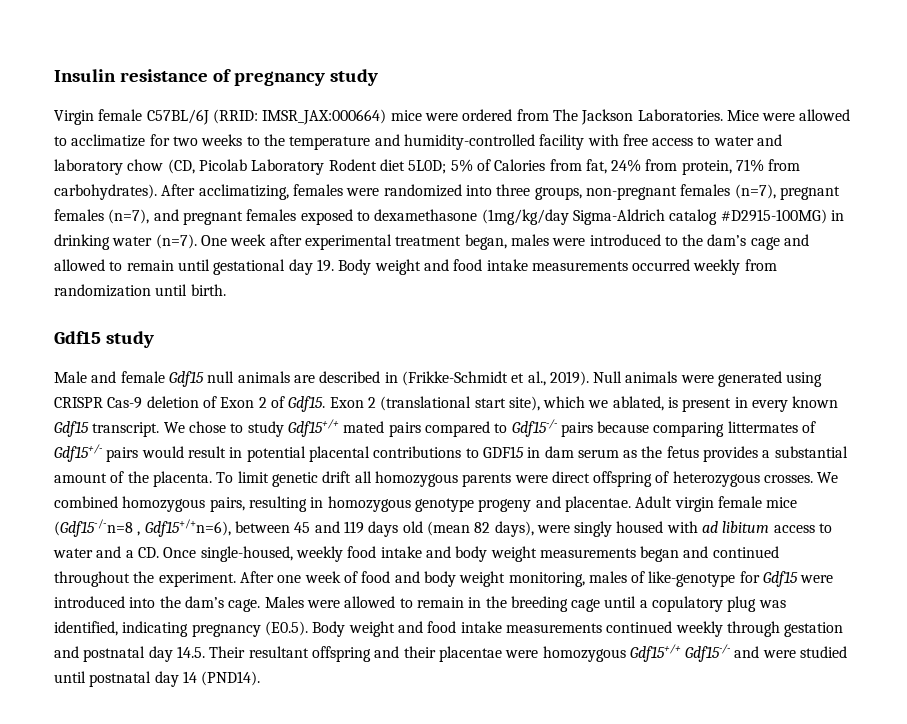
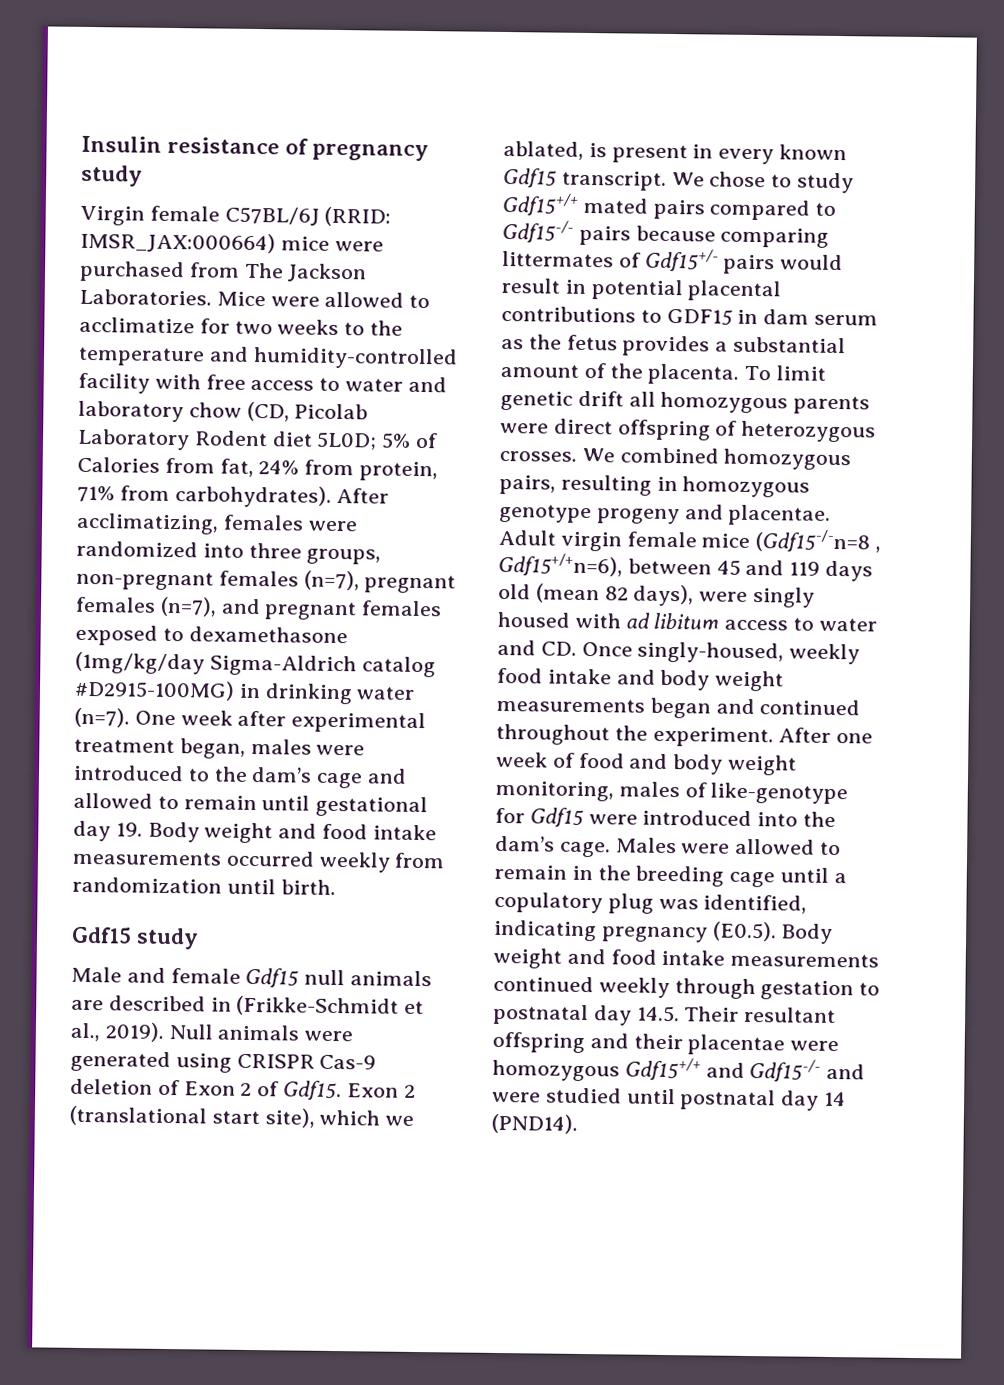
- Virgin female C57BL/6J (RRID: IMSR_JAX:000664) mice were ordered from The Jackson Laboratories.
+ Virgin female C57BL/6J (RRID: IMSR_JAX:000664) mice were purchased from The Jackson Laboratories.
- Adult virgin female mice (Gdf15-/-n=8 , Gdf15+/+n=6), between 45 and 119 days old (mean 82 days), were singly housed with ad libitum access to water and a CD. Once single-housed, weekly food intake and body weight measurements began and continued throughout the experiment.
+ Adult virgin female mice (Gdf15-/-n=8 , Gdf15+/+n=6), between 45 and 119 days old (mean 82 days), were singly housed with ad libitum access to water and CD. Once singly-housed, weekly food intake and body weight measurements began and continued throughout the experiment.
- Males were allowed to remain in the breeding cage until a copulatory plug was identified, indicating pregnancy (E0.5). Body weight and food intake measurements continued weekly through gestation and postnatal day 14.5. Their resultant offspring and their placentae were homozygous Gdf15+/+ Gdf15-/- and were studied until postnatal day 14 (PND14).
+ Males were allowed to remain in the breeding cage until a copulatory plug was identified, indicating pregnancy (E0.5). Body weight and food intake measurements continued weekly through gestation to postnatal day 14.5. Their resultant offspring and their placentae were homozygous Gdf15+/+ and Gdf15-/- and were studied until postnatal day 14 (PND14).

